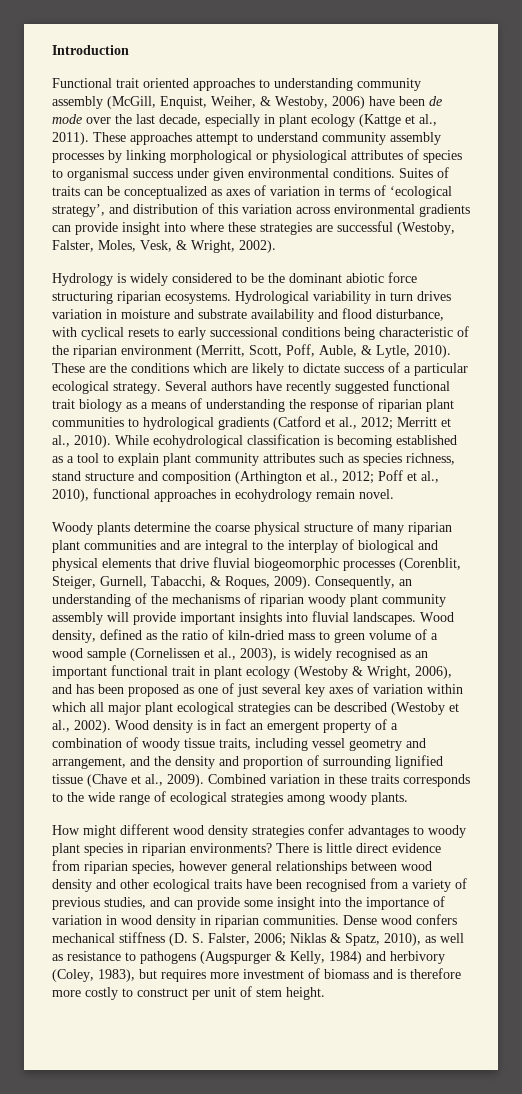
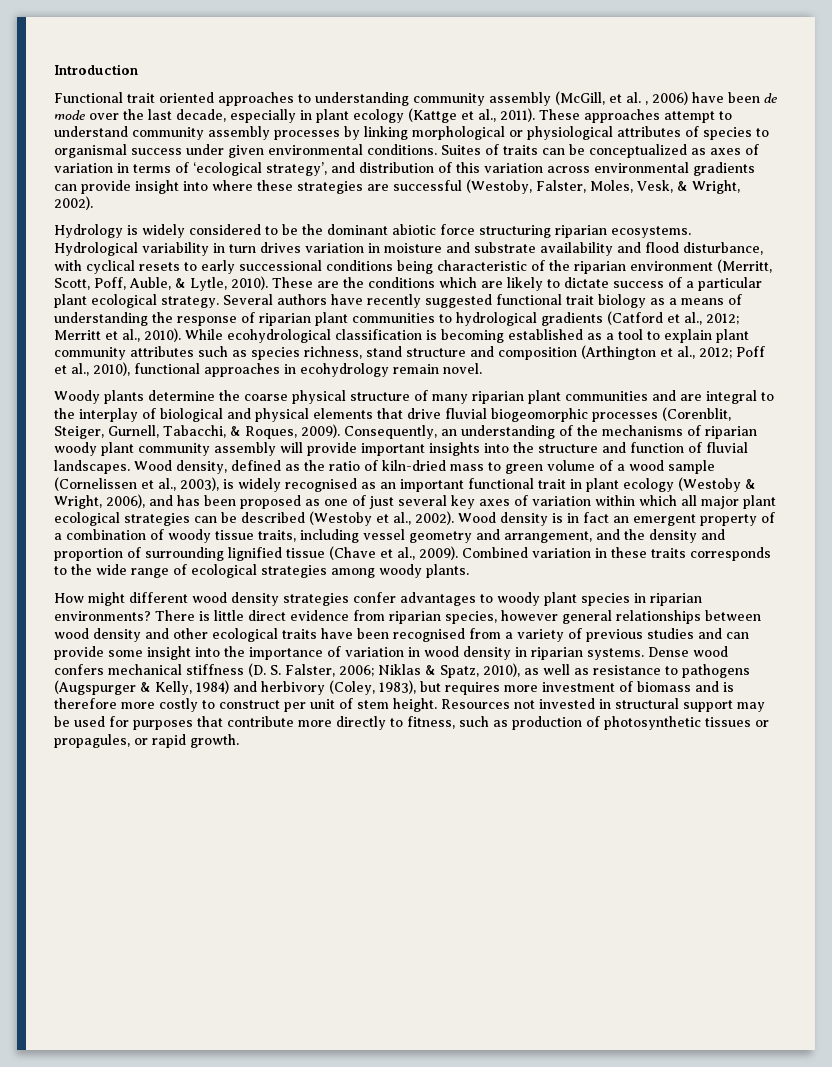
- Functional trait oriented approaches to understanding community assembly (McGill, Enquist, Weiher, & Westoby, 2006) have been de mode over the last decade, especially in plant ecology (Kattge et al., 2011).
+ Functional trait oriented approaches to understanding community assembly (McGill, et al. , 2006) have been de mode over the last decade, especially in plant ecology (Kattge et al., 2011).
- These are the conditions which are likely to dictate success of a particular ecological strategy.
+ These are the conditions which are likely to dictate success of a particular plant ecological strategy.
- Consequently, an understanding of the mechanisms of riparian woody plant community assembly will provide important insights into fluvial landscapes.
+ Consequently, an understanding of the mechanisms of riparian woody plant community assembly will provide important insights into the structure and function of fluvial landscapes.
- There is little direct evidence from riparian species, however general relationships between wood density and other ecological traits have been recognised from a variety of previous studies, and can provide some insight into the importance of variation in wood density in riparian communities.
+ There is little direct evidence from riparian species, however general relationships between wood density and other ecological traits have been recognised from a variety of previous studies and can provide some insight into the importance of variation in wood density in riparian systems.
+ Resources not invested in structural support may be used for purposes that contribute more directly to fitness, such as production of photosynthetic tissues or propagules, or rapid growth.

